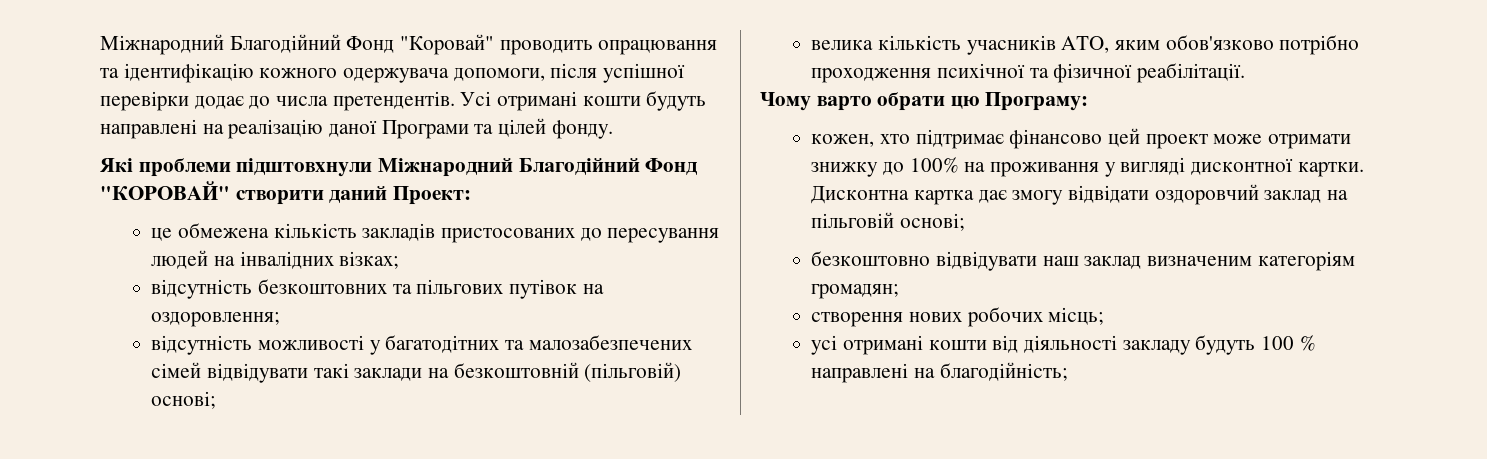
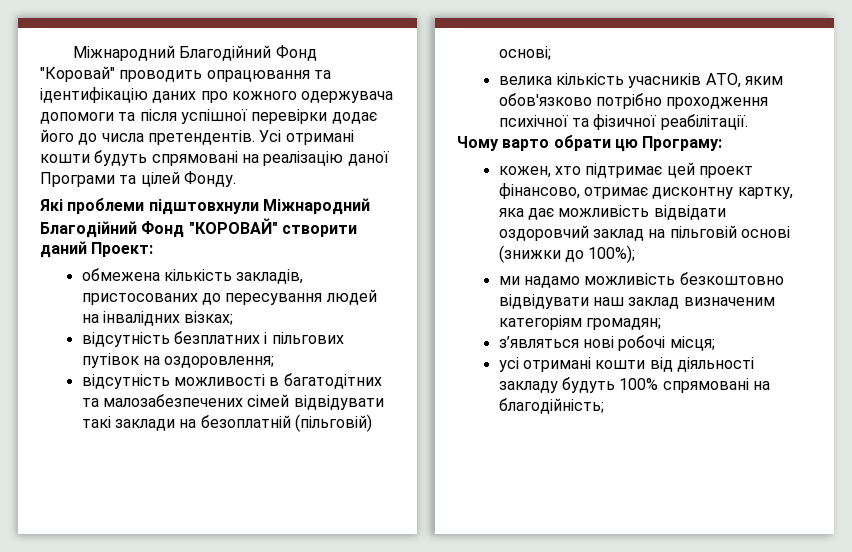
- Міжнародний Благодійний Фонд "Коровай" проводить опрацювання та ідентифікацію кожного одержувача допомоги, після успішної перевірки додає до числа претендентів.
+ Міжнародний Благодійний Фонд "Коровай" проводить опрацювання та ідентифікацію даних про кожного одержувача допомоги та після успішної перевірки додає його до числа претендентів.
- Усі отримані кошти будуть направлені на реалізацію даної Програми та цілей фонду.
+ Усі отримані кошти будуть спрямовані на реалізацію даної Програми та цілей Фонду.
- це обмежена кількість закладів пристосованих до пересування людей на інвалідних візках;
+ обмежена кількість закладів, пристосованих до пересування людей на інвалідних візках;
- відсутність безкоштовних та пільгових путівок на оздоровлення;
+ відсутність безплатних і пільгових путівок на оздоровлення;
- відсутність можливості у багатодітних та малозабезпечених сімей відвідувати такі заклади на безкоштовній (пільговій) основі;
+ відсутність можливості в багатодітних та малозабезпечених сімей відвідувати такі заклади на безоплатній (пільговій) основі;
- кожен, хто підтримає фінансово цей проект може отримати знижку до 100% на проживання у вигляді дисконтної картки. Дисконтна картка дає змогу відвідати оздоровчий заклад на пільговій основі;
- безкоштовно відвідувати наш заклад визначеним категоріям громадян;
+ кожен, хто підтримає цей проект фінансово, отримає дисконтну картку, яка дає можливість відвідати оздоровчий заклад на пільговій основі (знижки до 100%);
+ ми надамо можливість безкоштовно відвідувати наш заклад визначеним категоріям громадян;
- створення нових робочих місць;
+ з’являться нові робочі місця;
- усі отримані кошти від діяльності закладу будуть 100 % направлені на благодійність;
+ усі отримані кошти від діяльності закладу будуть 100% спрямовані на благодійність;

